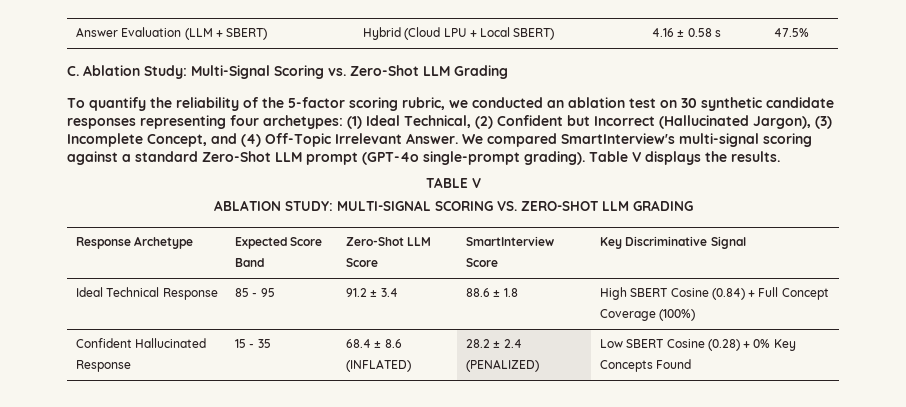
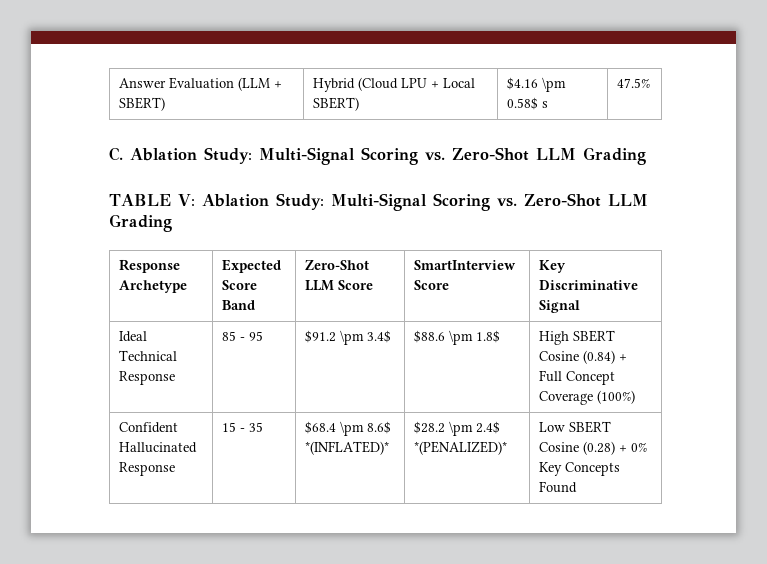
- Answer Evaluation (LLM + SBERT) | Hybrid (Cloud LPU + Local SBERT) | 4.16 ± 0.58 s | 47.5%
+ Answer Evaluation (LLM + SBERT) | Hybrid (Cloud LPU + Local SBERT) | $4.16 \pm 0.58$ s | 47.5%
- To quantify the reliability of the 5-factor scoring rubric, we conducted an ablation test on 30 synthetic candidate responses representing four archetypes: (1) Ideal Technical, (2) Confident but Incorrect (Hallucinated Jargon), (3) Incomplete Concept, and (4) Off-Topic Irrelevant Answer. We compared SmartInterview's multi-signal scoring against a standard Zero-Shot LLM prompt (GPT-4o single-prompt grading). Table V displays the results.
- TABLE V
- ABLATION STUDY: MULTI-SIGNAL SCORING VS. ZERO-SHOT LLM GRADING
+ TABLE V: Ablation Study: Multi-Signal Scoring vs. Zero-Shot LLM Grading
- Ideal Technical Response | 85 - 95 | 91.2 ± 3.4 | 88.6 ± 1.8 | High SBERT Cosine (0.84) + Full Concept Coverage (100%)
+ Ideal Technical Response | 85 - 95 | $91.2 \pm 3.4$ | $88.6 \pm 1.8$ | High SBERT Cosine (0.84) + Full Concept Coverage (100%)
- Confident Hallucinated Response | 15 - 35 | 68.4 ± 8.6 (INFLATED) | 28.2 ± 2.4 (PENALIZED) | Low SBERT Cosine (0.28) + 0% Key Concepts Found
+ Confident Hallucinated Response | 15 - 35 | $68.4 \pm 8.6$ *(INFLATED)* | $28.2 \pm 2.4$ *(PENALIZED)* | Low SBERT Cosine (0.28) + 0% Key Concepts Found

